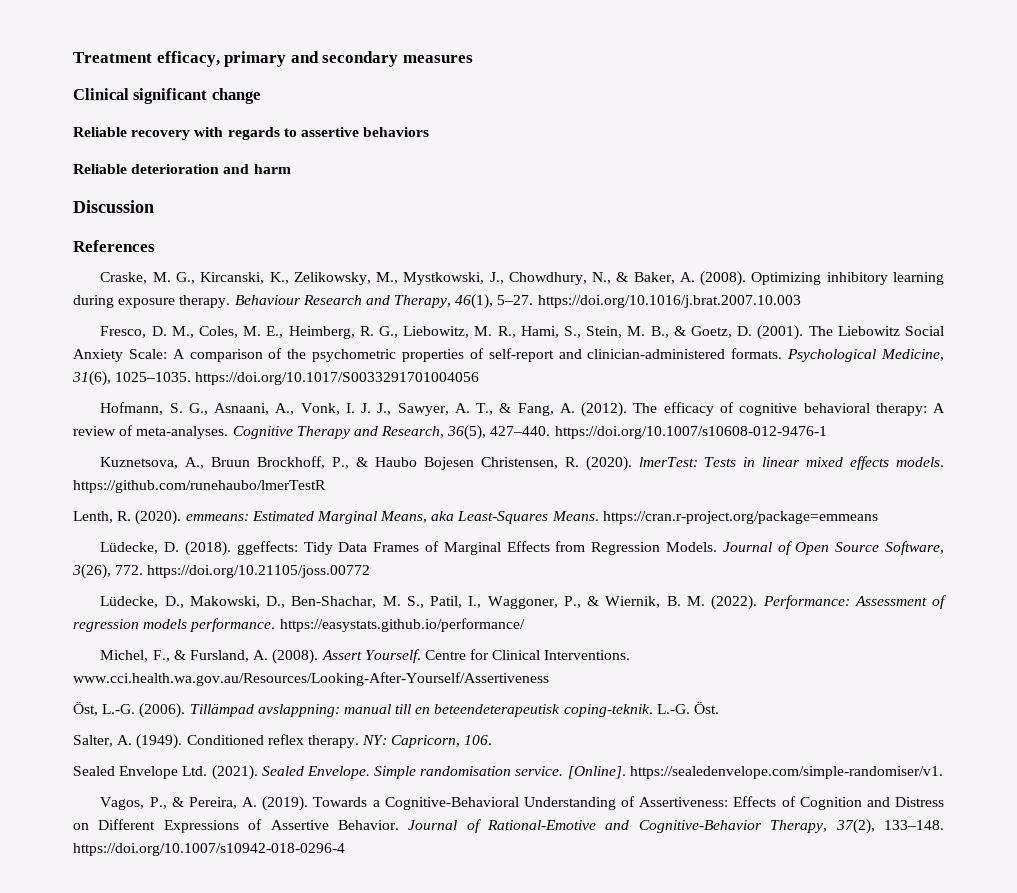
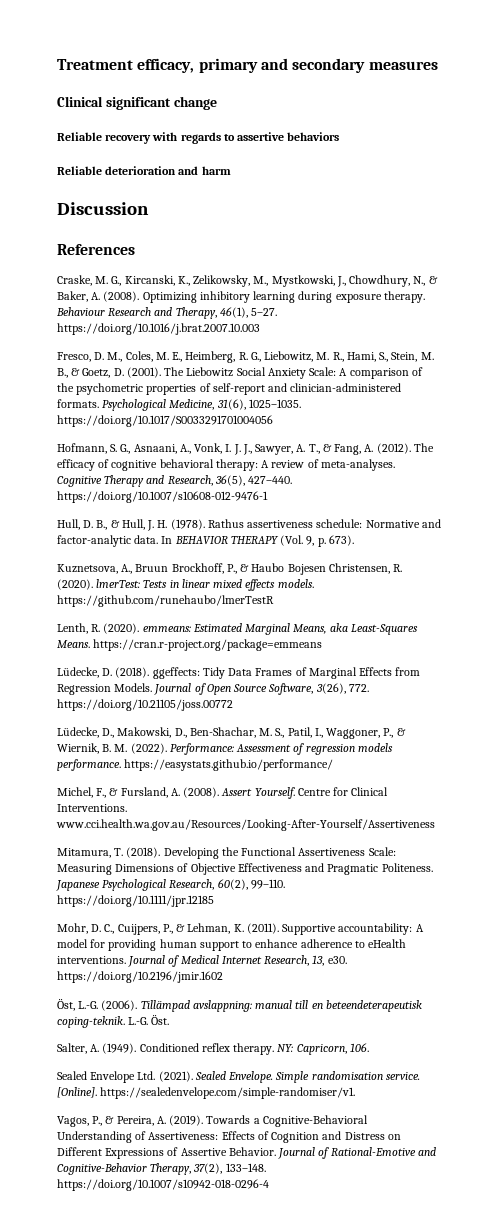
+ Hull, D. B., & Hull, J. H. (1978). Rathus assertiveness schedule: Normative and factor-analytic data. In BEHAVIOR THERAPY (Vol. 9, p. 673).
+ Mitamura, T. (2018). Developing the Functional Assertiveness Scale: Measuring Dimensions of Objective Effectiveness and Pragmatic Politeness. Japanese Psychological Research, 60(2), 99–110. https://doi.org/10.1111/jpr.12185
+ Mohr, D. C., Cuijpers, P., & Lehman, K. (2011). Supportive accountability: A model for providing human support to enhance adherence to eHealth interventions. Journal of Medical Internet Research, 13, e30. https://doi.org/10.2196/jmir.1602

